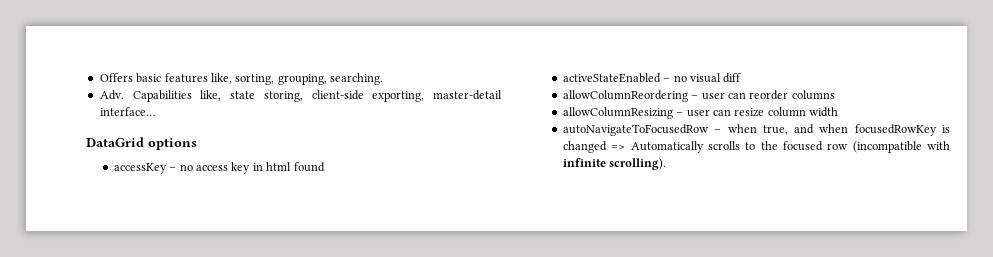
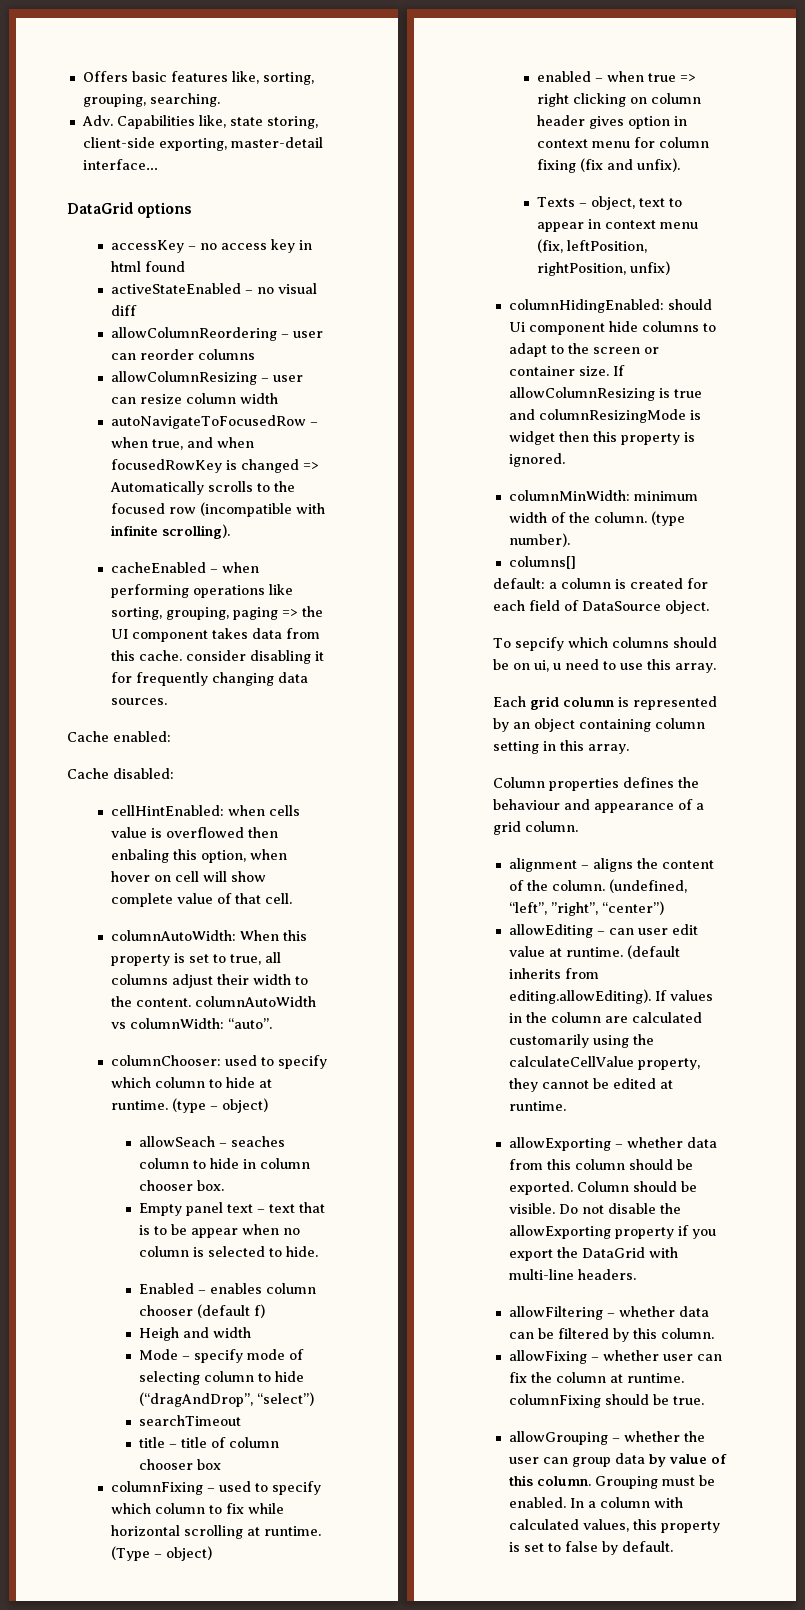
+ cacheEnabled – when performing operations like sorting, grouping, paging => the UI component takes data from this cache. consider disabling it for frequently changing data sources.
+ Cache enabled:
+ Cache disabled:
+ cellHintEnabled: when cells value is overflowed then enbaling this option, when hover on cell will show complete value of that cell.
+ columnAutoWidth: When this property is set to true, all columns adjust their width to the content. columnAutoWidth vs columnWidth: “auto”.
+ columnChooser: used to specify which column to hide at runtime. (type – object)
+ allowSeach – seaches column to hide in column chooser box.
+ Empty panel text – text that is to be appear when no column is selected to hide.
+ Enabled – enables column chooser (default f)
+ Heigh and width
+ Mode – specify mode of selecting column to hide (“dragAndDrop”, “select”)
+ searchTimeout
+ title – title of column chooser box
+ columnFixing – used to specify which column to fix while horizontal scrolling at runtime. (Type – object)
+ enabled – when true => right clicking on column header gives option in context menu for column fixing (fix and unfix).
+ Texts – object, text to appear in context menu (fix, leftPosition, rightPosition, unfix)
+ columnHidingEnabled: should Ui component hide columns to adapt to the screen or container size. If allowColumnResizing is true and columnResizingMode is widget then this property is ignored.
+ columnMinWidth: minimum width of the column. (type number).
+ columns[]
+ default: a column is created for each field of DataSource object.
+ To sepcify which columns should be on ui, u need to use this array.
+ Each grid column is represented by an object containing column setting in this array.
+ Column properties defines the behaviour and appearance of a grid column.
+ alignment – aligns the content of the column. (undefined, “left”, ”right”, “center”)
+ allowEditing – can user edit value at runtime. (default inherits from editing.allowEditing). If values in the column are calculated customarily using the calculateCellValue property, they cannot be edited at runtime.
+ allowExporting – whether data from this column should be exported. Column should be visible. Do not disable the allowExporting property if you export the DataGrid with multi-line headers.
+ allowFiltering – whether data can be filtered by this column.
+ allowFixing – whether user can fix the column at runtime. columnFixing should be true.
+ allowGrouping – whether the user can group data by value of this column. Grouping must be enabled. In a column with calculated values, this property is set to false by default.

